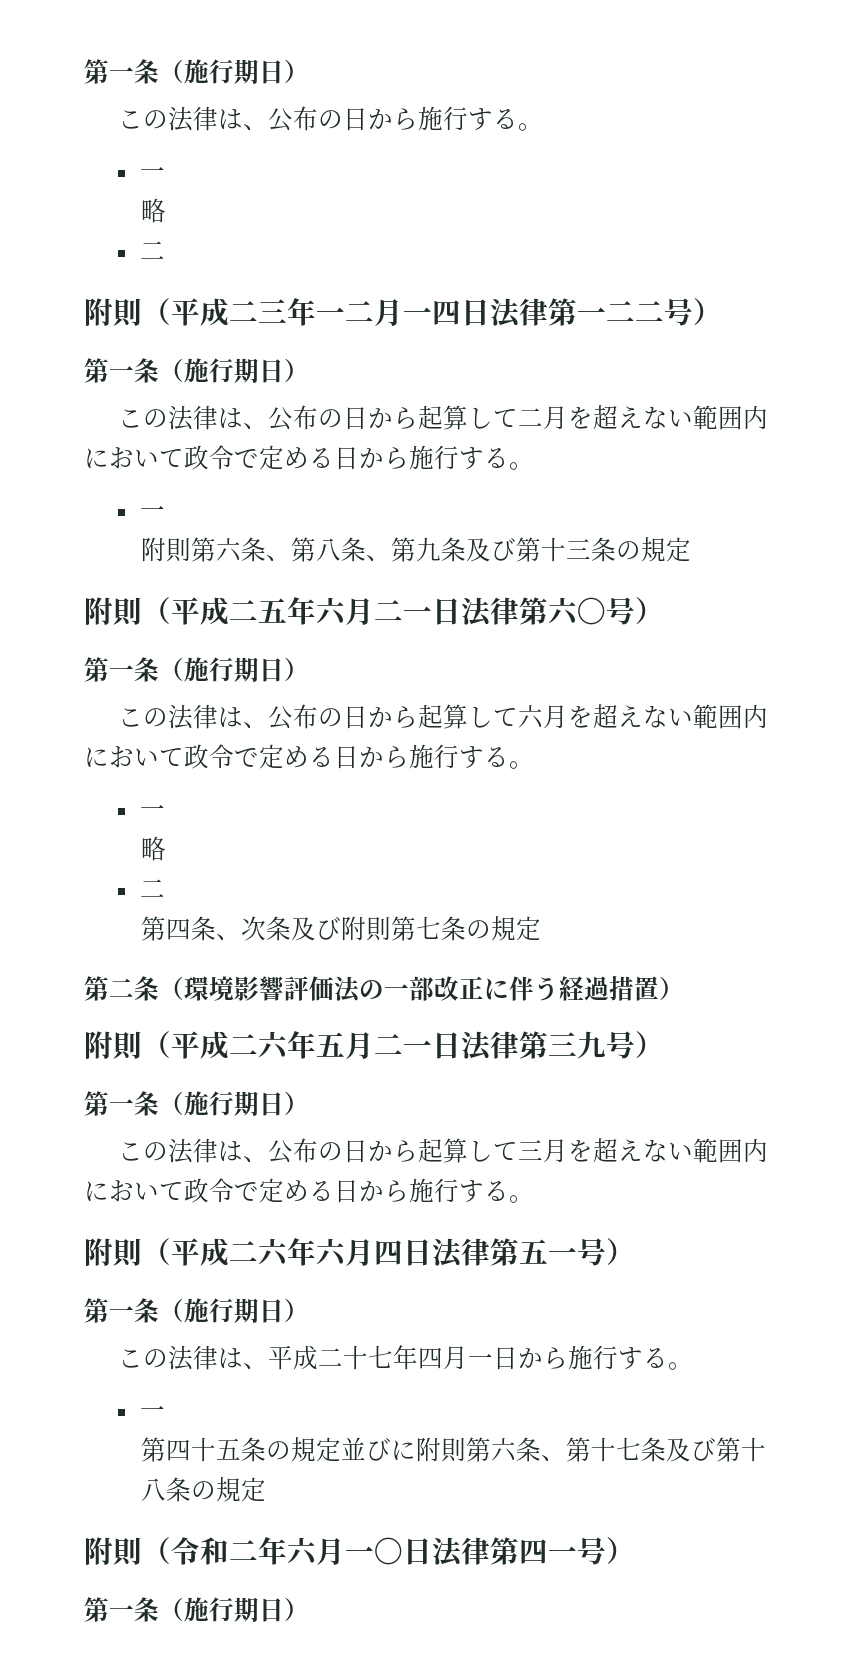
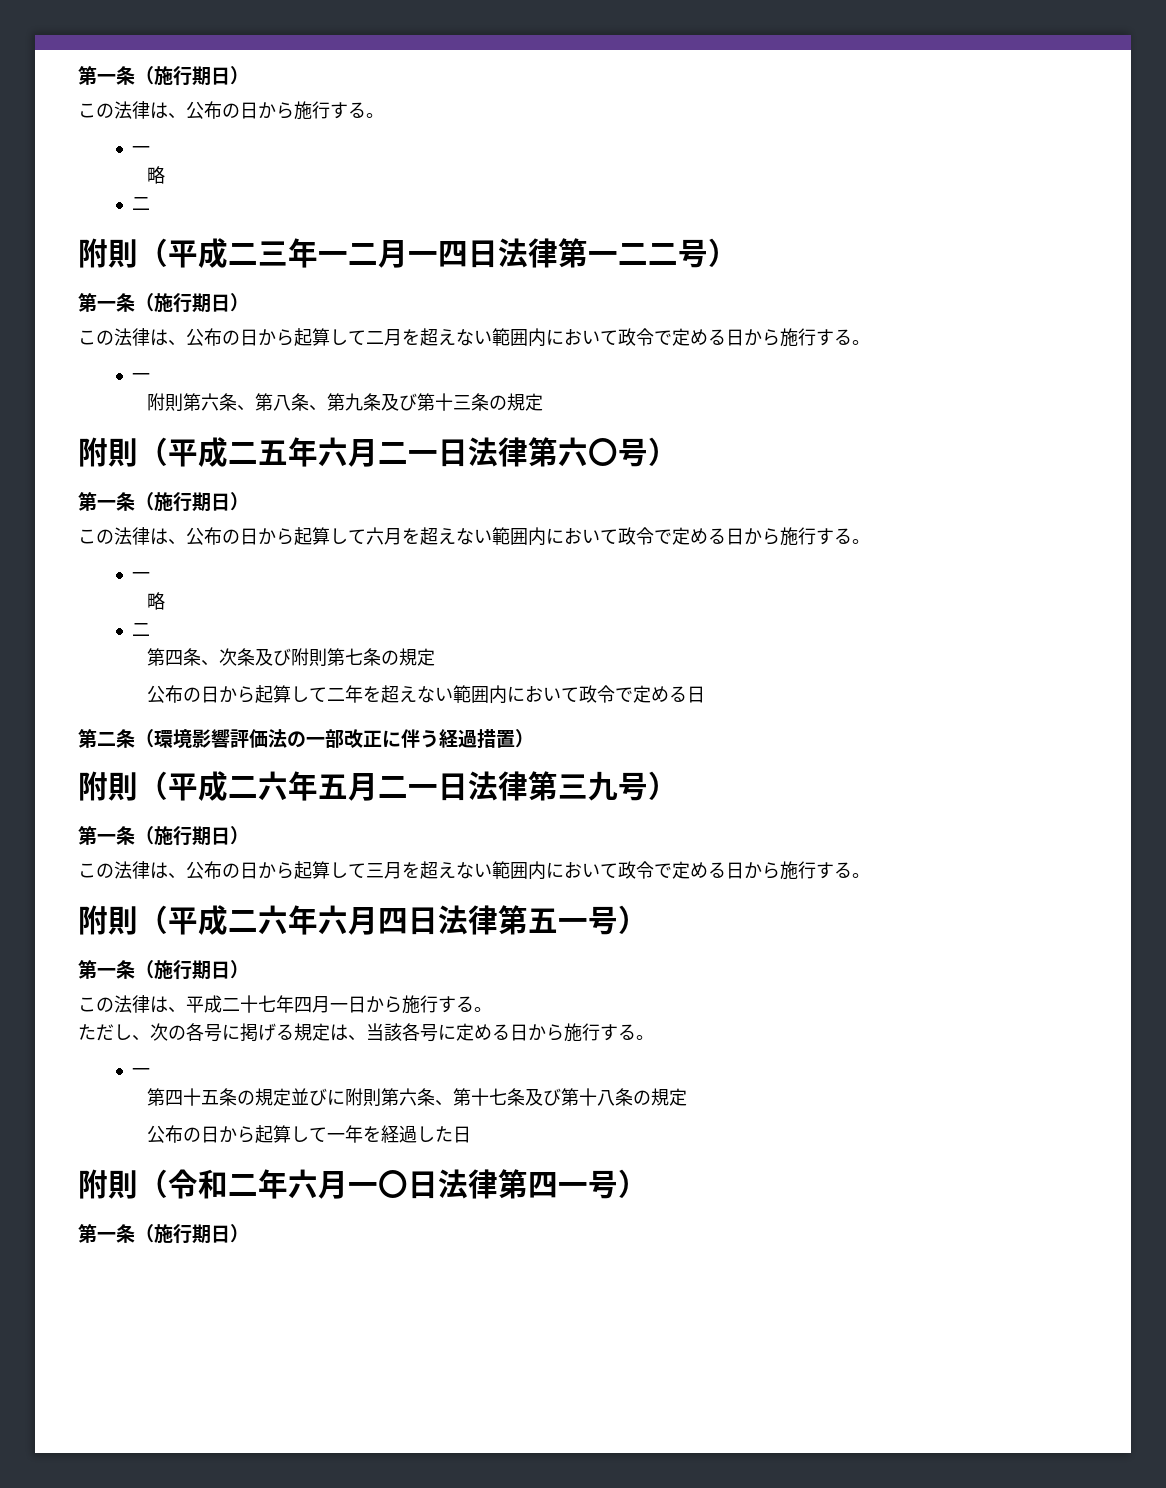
+ 公布の日から起算して二年を超えない範囲内において政令で定める日
+ ただし、次の各号に掲げる規定は、当該各号に定める日から施行する。
+ 公布の日から起算して一年を経過した日

